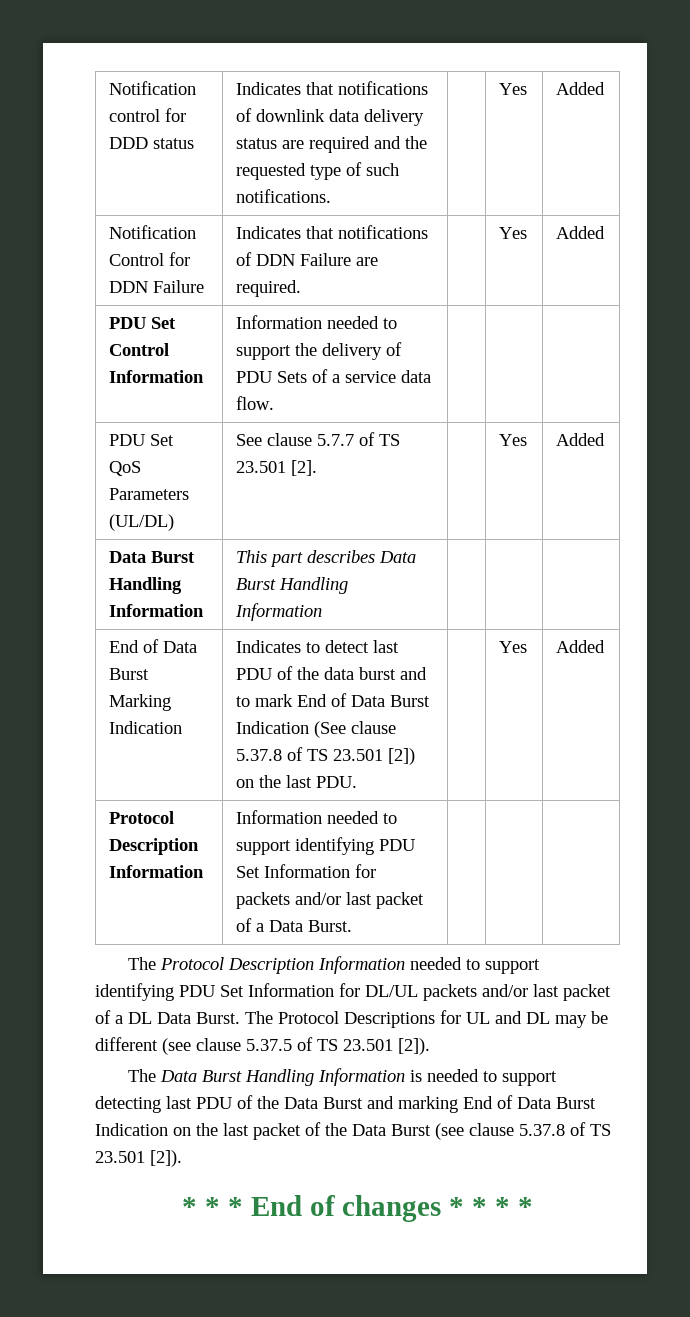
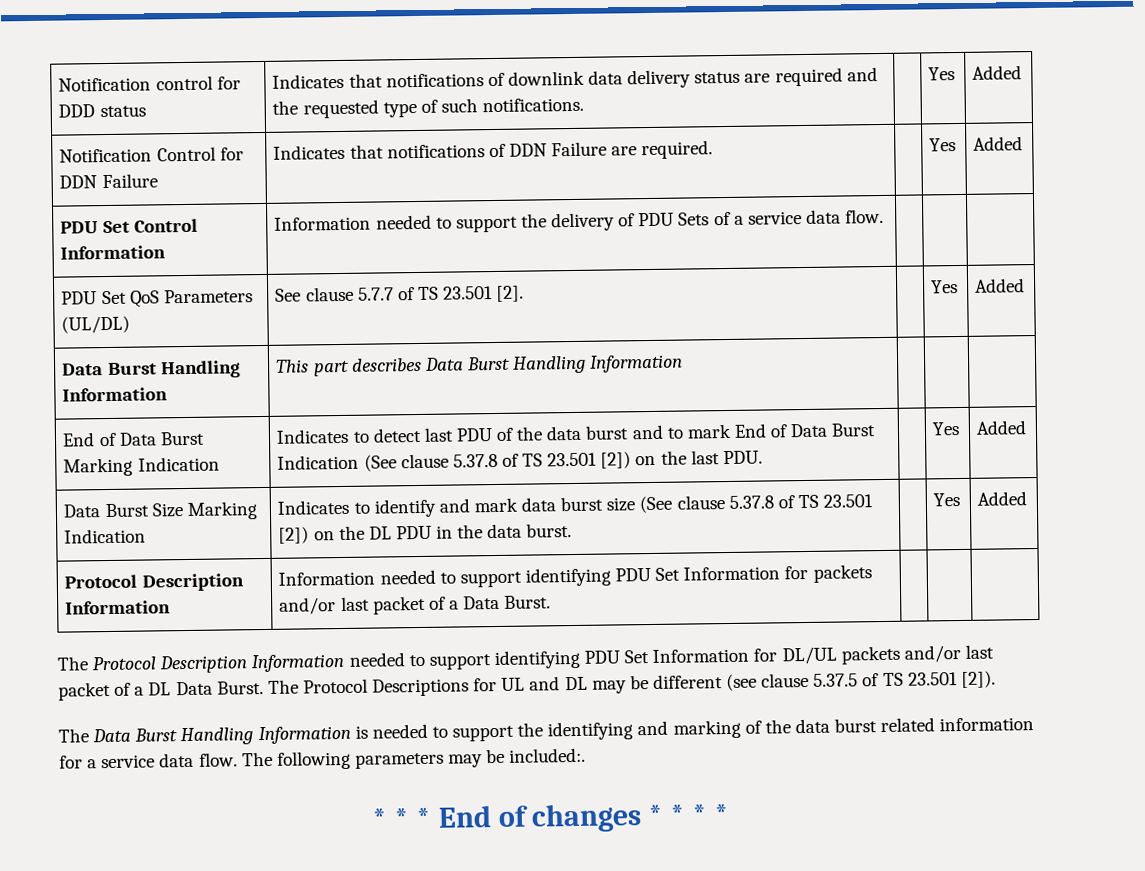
+ Data Burst Size Marking Indication | Indicates to identify and mark data burst size (See clause 5.37.8 of TS 23.501 [2]) on the DL PDU in the data burst. | | Yes | Added
- The Data Burst Handling Information is needed to support detecting last PDU of the Data Burst and marking End of Data Burst Indication on the last packet of the Data Burst (see clause 5.37.8 of TS 23.501 [2]).
+ The Data Burst Handling Information is needed to support the identifying and marking of the data burst related information for a service data flow. The following parameters may be included:.

